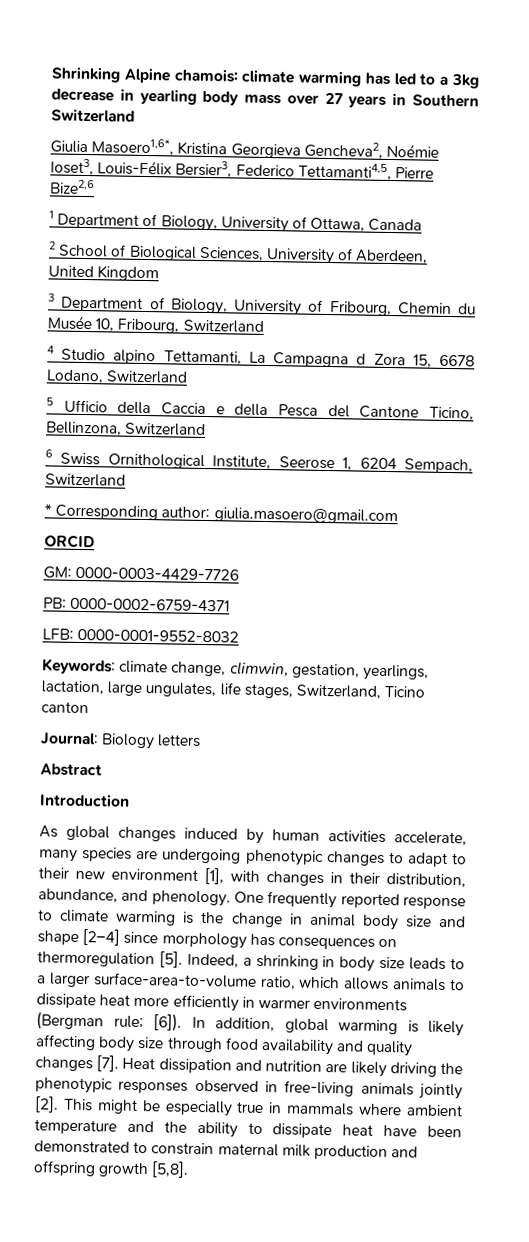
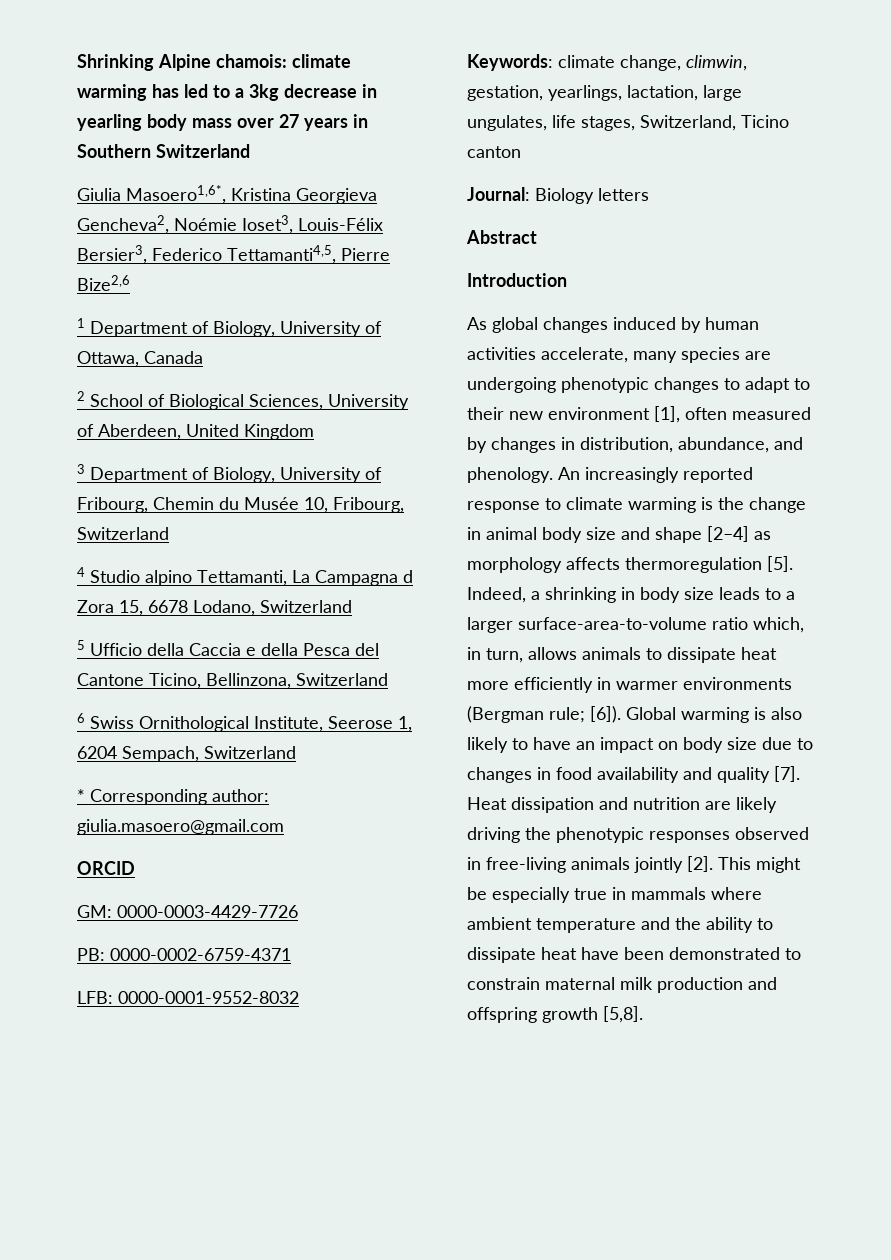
- As global changes induced by human activities accelerate, many species are undergoing phenotypic changes to adapt to their new environment [1], with changes in their distribution, abundance, and phenology.
+ As global changes induced by human activities accelerate, many species are undergoing phenotypic changes to adapt to their new environment [1], often measured by changes in distribution, abundance, and phenology.
- One frequently reported response to climate warming is the change in animal body size and shape [2–4] since morphology has consequences on thermoregulation [5].
+ An increasingly reported response to climate warming is the change in animal body size and shape [2–4] as morphology affects thermoregulation [5].
- Indeed, a shrinking in body size leads to a larger surface-area-to-volume ratio, which allows animals to dissipate heat more efficiently in warmer environments (Bergman rule; [6]).
+ Indeed, a shrinking in body size leads to a larger surface-area-to-volume ratio which, in turn, allows animals to dissipate heat more efficiently in warmer environments (Bergman rule; [6]).
- In addition, global warming is likely affecting body size through food availability and quality changes [7].
+ Global warming is also likely to have an impact on body size due to changes in food availability and quality [7].

